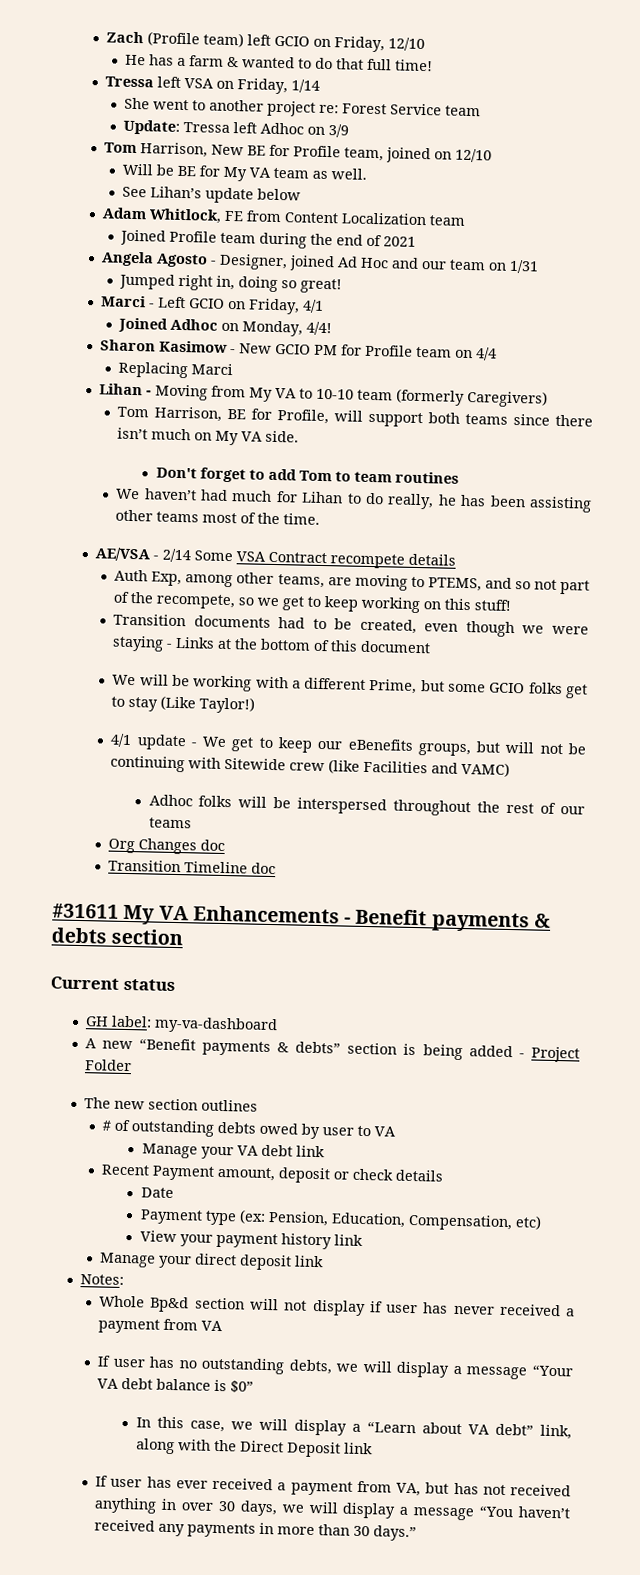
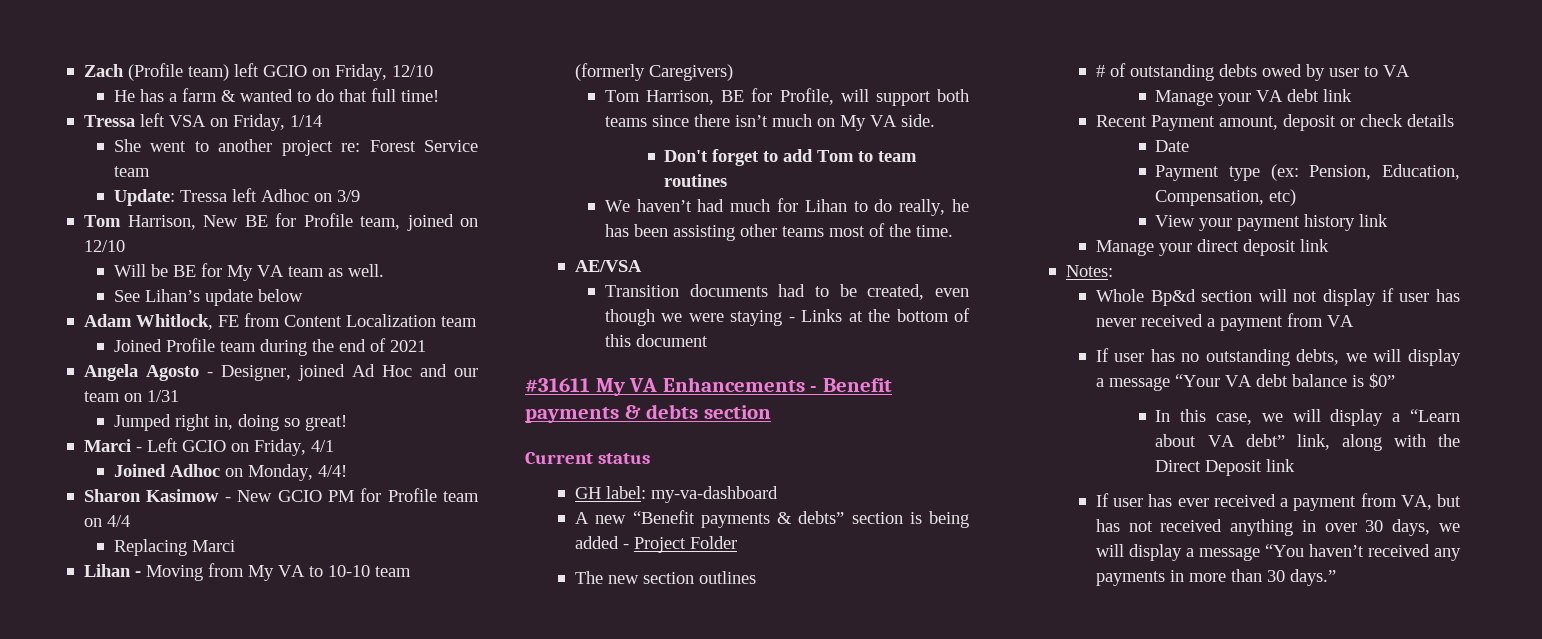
- AE/VSA - 2/14 Some VSA Contract recompete details
- Auth Exp, among other teams, are moving to PTEMS, and so not part of the recompete, so we get to keep working on this stuff!
+ AE/VSA
- We will be working with a different Prime, but some GCIO folks get to stay (Like Taylor!)
- 4/1 update - We get to keep our eBenefits groups, but will not be continuing with Sitewide crew (like Facilities and VAMC)
- Adhoc folks will be interspersed throughout the rest of our teams
- Org Changes doc
- Transition Timeline doc

